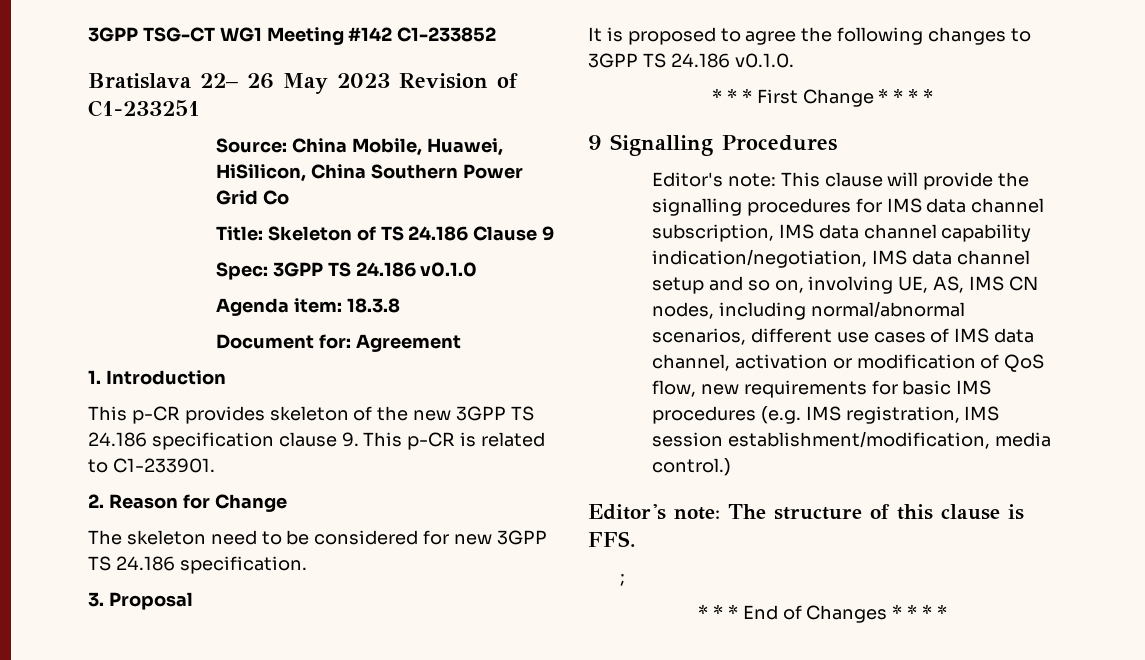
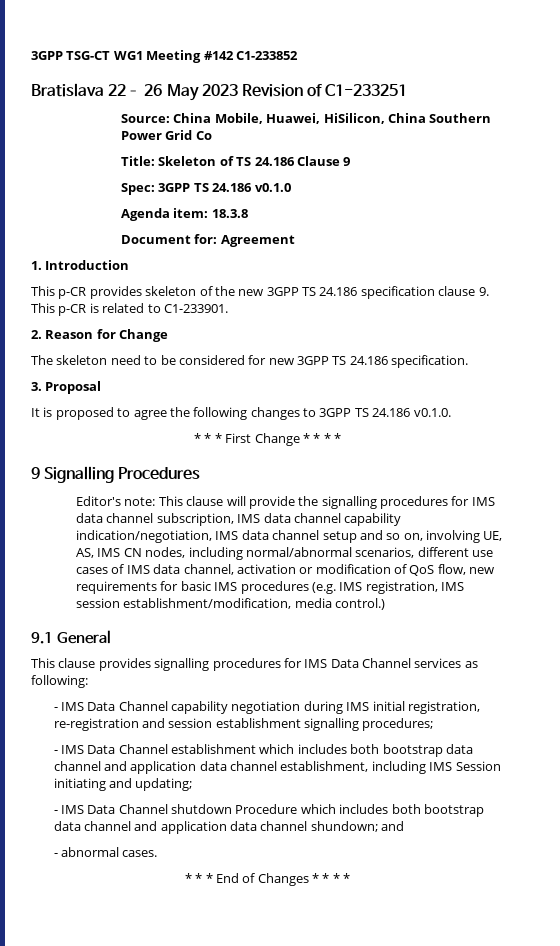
- Editor's note: The structure of this clause is FFS.
- ;
+ 9.1 General
+ This clause provides signalling procedures for IMS Data Channel services as following:
+ - IMS Data Channel capability negotiation during IMS initial registration, re-registration and session establishment signalling procedures;
+ - IMS Data Channel establishment which includes both bootstrap data channel and application data channel establishment, including IMS Session initiating and updating;
+ - IMS Data Channel shutdown Procedure which includes both bootstrap data channel and application data channel shundown; and
+ - abnormal cases.

